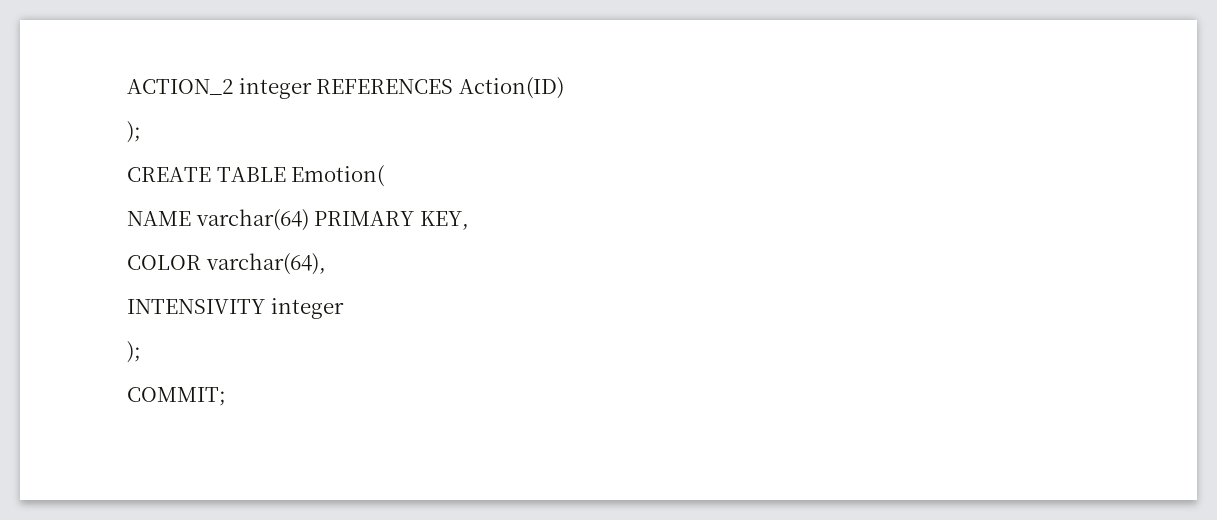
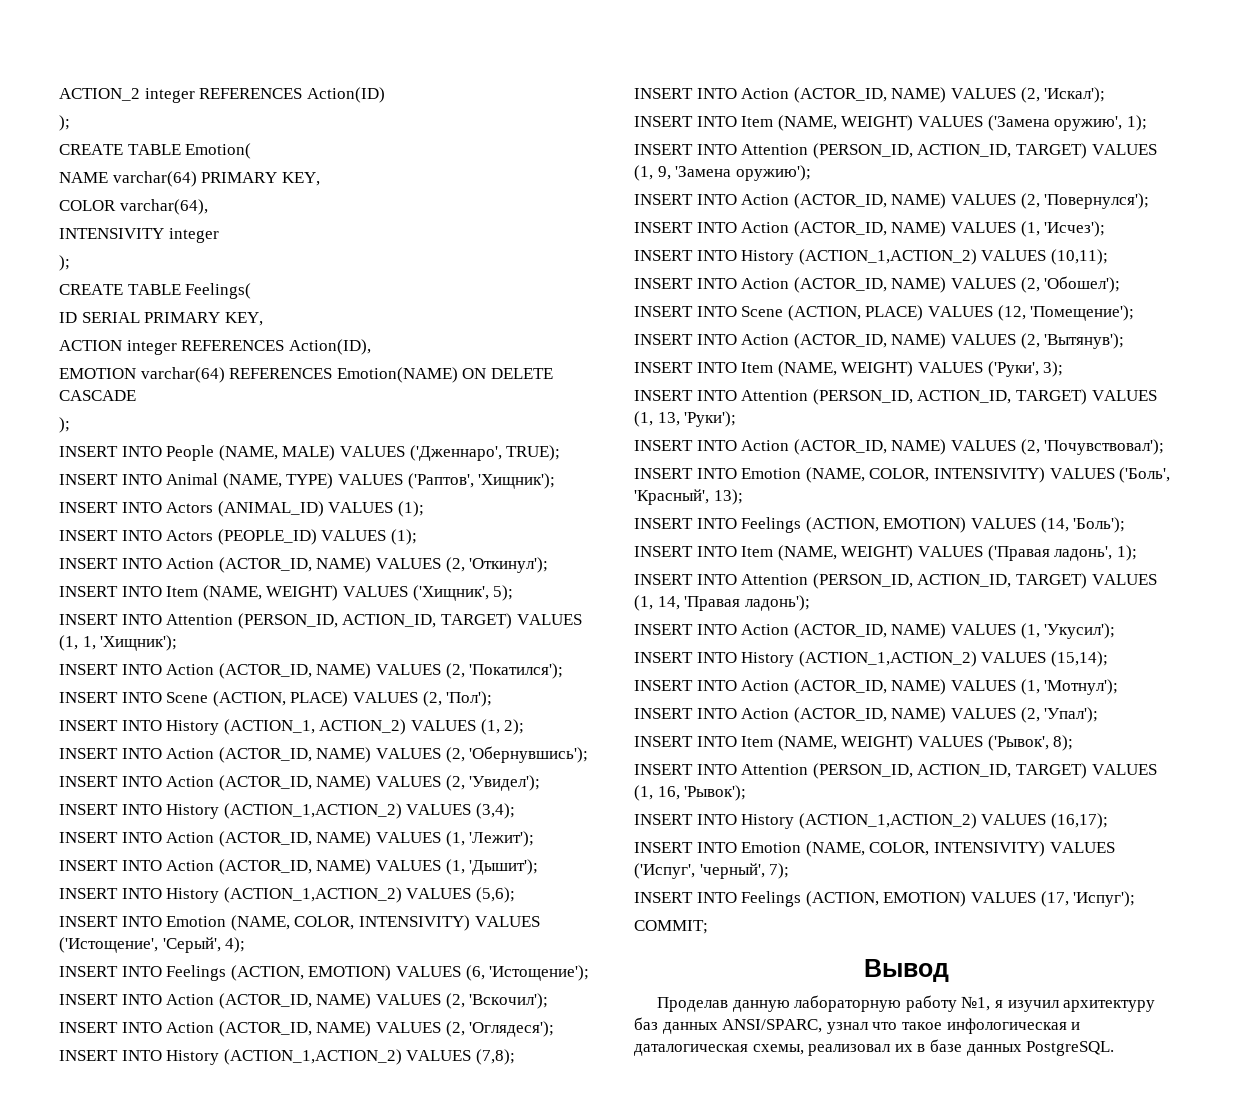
+ CREATE TABLE Feelings(
+ ID SERIAL PRIMARY KEY,
+ ACTION integer REFERENCES Action(ID),
+ EMOTION varchar(64) REFERENCES Emotion(NAME) ON DELETE CASCADE
+ );
+ INSERT INTO People (NAME, MALE) VALUES ('Дженнаро', TRUE);
+ INSERT INTO Animal (NAME, TYPE) VALUES ('Раптов', 'Хищник');
+ INSERT INTO Actors (ANIMAL_ID) VALUES (1);
+ INSERT INTO Actors (PEOPLE_ID) VALUES (1);
+ INSERT INTO Action (ACTOR_ID, NAME) VALUES (2, 'Откинул');
+ INSERT INTO Item (NAME, WEIGHT) VALUES ('Хищник', 5);
+ INSERT INTO Attention (PERSON_ID, ACTION_ID, TARGET) VALUES (1, 1, 'Хищник');
+ INSERT INTO Action (ACTOR_ID, NAME) VALUES (2, 'Покатился');
+ INSERT INTO Scene (ACTION, PLACE) VALUES (2, 'Пол');
+ INSERT INTO History (ACTION_1, ACTION_2) VALUES (1, 2);
+ INSERT INTO Action (ACTOR_ID, NAME) VALUES (2, 'Обернувшись');
+ INSERT INTO Action (ACTOR_ID, NAME) VALUES (2, 'Увидел');
+ INSERT INTO History (ACTION_1,ACTION_2) VALUES (3,4);
+ INSERT INTO Action (ACTOR_ID, NAME) VALUES (1, 'Лежит');
+ INSERT INTO Action (ACTOR_ID, NAME) VALUES (1, 'Дышит');
+ INSERT INTO History (ACTION_1,ACTION_2) VALUES (5,6);
+ INSERT INTO Emotion (NAME, COLOR, INTENSIVITY) VALUES ('Истощение', 'Серый', 4);
+ INSERT INTO Feelings (ACTION, EMOTION) VALUES (6, 'Истощение');
+ INSERT INTO Action (ACTOR_ID, NAME) VALUES (2, 'Вскочил');
+ INSERT INTO Action (ACTOR_ID, NAME) VALUES (2, 'Оглядеся');
+ INSERT INTO History (ACTION_1,ACTION_2) VALUES (7,8);
+ INSERT INTO Action (ACTOR_ID, NAME) VALUES (2, 'Искал');
+ INSERT INTO Item (NAME, WEIGHT) VALUES ('Замена оружию', 1);
+ INSERT INTO Attention (PERSON_ID, ACTION_ID, TARGET) VALUES (1, 9, 'Замена оружию');
+ INSERT INTO Action (ACTOR_ID, NAME) VALUES (2, 'Повернулся');
+ INSERT INTO Action (ACTOR_ID, NAME) VALUES (1, 'Исчез');
+ INSERT INTO History (ACTION_1,ACTION_2) VALUES (10,11);
+ INSERT INTO Action (ACTOR_ID, NAME) VALUES (2, 'Обошел');
+ INSERT INTO Scene (ACTION, PLACE) VALUES (12, 'Помещение');
+ INSERT INTO Action (ACTOR_ID, NAME) VALUES (2, 'Вытянув');
+ INSERT INTO Item (NAME, WEIGHT) VALUES ('Руки', 3);
+ INSERT INTO Attention (PERSON_ID, ACTION_ID, TARGET) VALUES (1, 13, 'Руки');
+ INSERT INTO Action (ACTOR_ID, NAME) VALUES (2, 'Почувствовал');
+ INSERT INTO Emotion (NAME, COLOR, INTENSIVITY) VALUES ('Боль', 'Красный', 13);
+ INSERT INTO Feelings (ACTION, EMOTION) VALUES (14, 'Боль');
+ INSERT INTO Item (NAME, WEIGHT) VALUES ('Правая ладонь', 1);
+ INSERT INTO Attention (PERSON_ID, ACTION_ID, TARGET) VALUES (1, 14, 'Правая ладонь');
+ INSERT INTO Action (ACTOR_ID, NAME) VALUES (1, 'Укусил');
+ INSERT INTO History (ACTION_1,ACTION_2) VALUES (15,14);
+ INSERT INTO Action (ACTOR_ID, NAME) VALUES (1, 'Мотнул');
+ INSERT INTO Action (ACTOR_ID, NAME) VALUES (2, 'Упал');
+ INSERT INTO Item (NAME, WEIGHT) VALUES ('Рывок', 8);
+ INSERT INTO Attention (PERSON_ID, ACTION_ID, TARGET) VALUES (1, 16, 'Рывок');
+ INSERT INTO History (ACTION_1,ACTION_2) VALUES (16,17);
+ INSERT INTO Emotion (NAME, COLOR, INTENSIVITY) VALUES ('Испуг', 'черный', 7);
+ INSERT INTO Feelings (ACTION, EMOTION) VALUES (17, 'Испуг');
  COMMIT;
+ Вывод
+ Проделав данную лабораторную работу №1, я изучил архитектуру баз данных ANSI/SPARC, узнал что такое инфологическая и даталогическая схемы, реализовал их в базе данных PostgreSQL.

